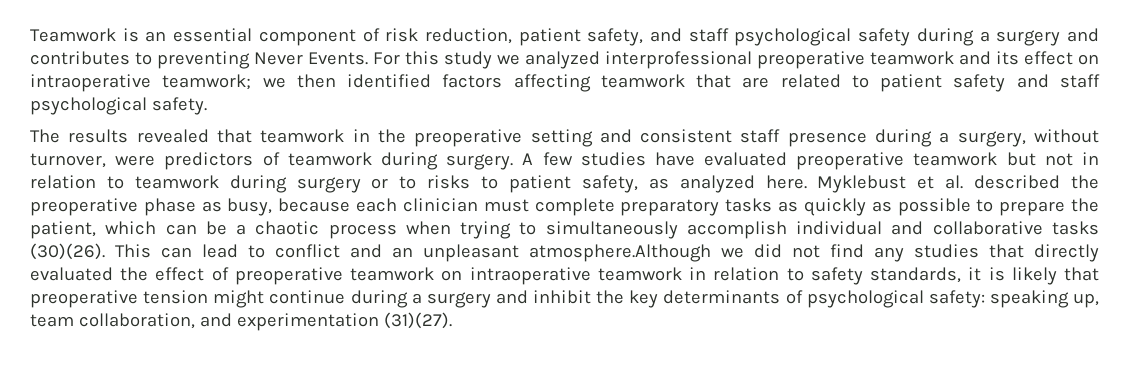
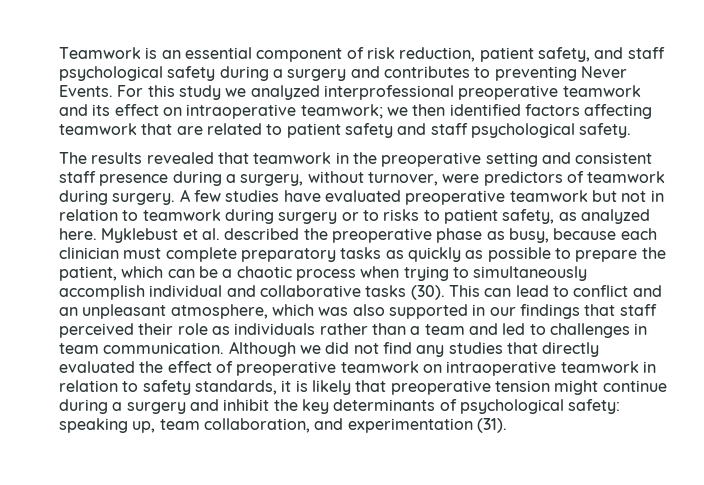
- Myklebust et al. described the preoperative phase as busy, because each clinician must complete preparatory tasks as quickly as possible to prepare the patient, which can be a chaotic process when trying to simultaneously accomplish individual and collaborative tasks (30)(26).
+ Myklebust et al. described the preoperative phase as busy, because each clinician must complete preparatory tasks as quickly as possible to prepare the patient, which can be a chaotic process when trying to simultaneously accomplish individual and collaborative tasks (30).
- This can lead to conflict and an unpleasant atmosphere.Although we did not find any studies that directly evaluated the effect of preoperative teamwork on intraoperative teamwork in relation to safety standards, it is likely that preoperative tension might continue during a surgery and inhibit the key determinants of psychological safety: speaking up, team collaboration, and experimentation (31)(27).
+ This can lead to conflict and an unpleasant atmosphere, which was also supported in our findings that staff perceived their role as individuals rather than a team and led to challenges in team communication. Although we did not find any studies that directly evaluated the effect of preoperative teamwork on intraoperative teamwork in relation to safety standards, it is likely that preoperative tension might continue during a surgery and inhibit the key determinants of psychological safety: speaking up, team collaboration, and experimentation (31).

